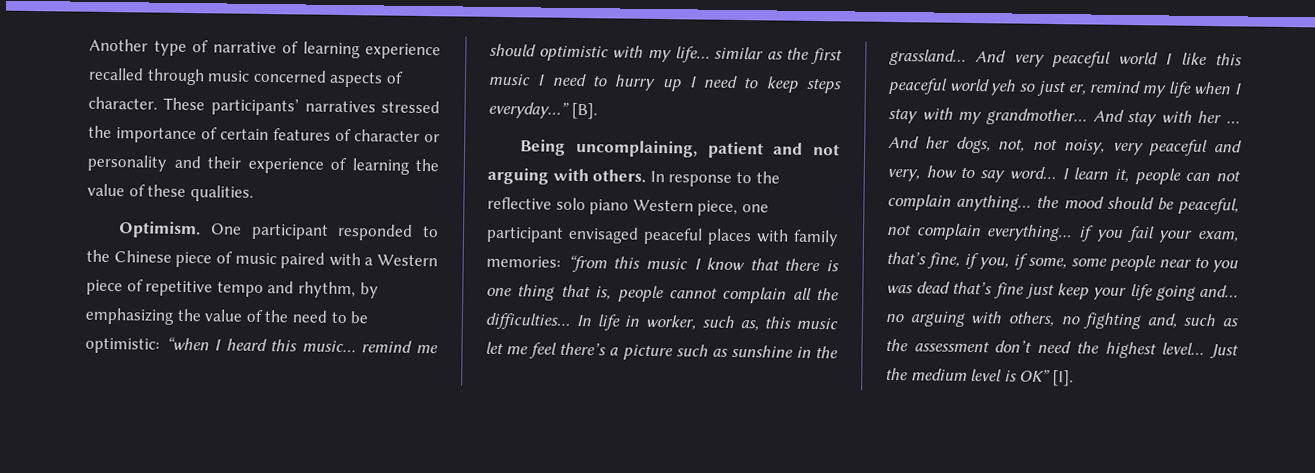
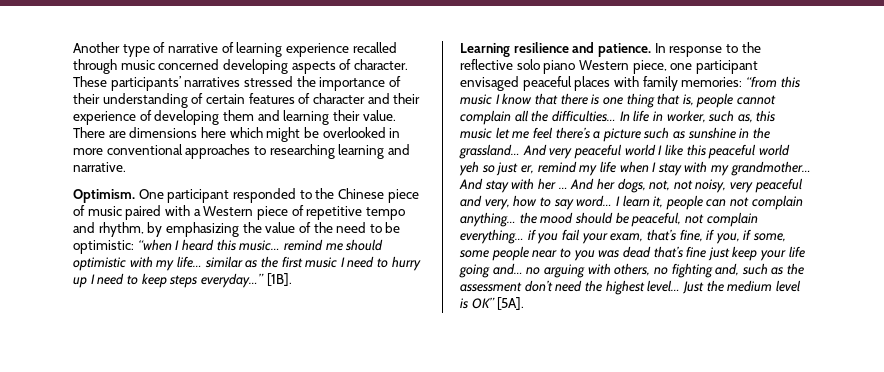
- Another type of narrative of learning experience recalled through music concerned aspects of character.
+ Another type of narrative of learning experience recalled through music concerned developing aspects of character.
- These participants’ narratives stressed the importance of certain features of character or personality and their experience of learning the value of these qualities.
+ These participants’ narratives stressed the importance of their understanding of certain features of character and their experience of developing them and learning their value. There are dimensions here which might be overlooked in more conventional approaches to researching learning and narrative.
- [B].
- Being uncomplaining, patient and not arguing with others.
+ [1B].
+ Learning resilience and patience.
- Just the medium level is OK” [I].
+ Just the medium level is OK” [5A].

